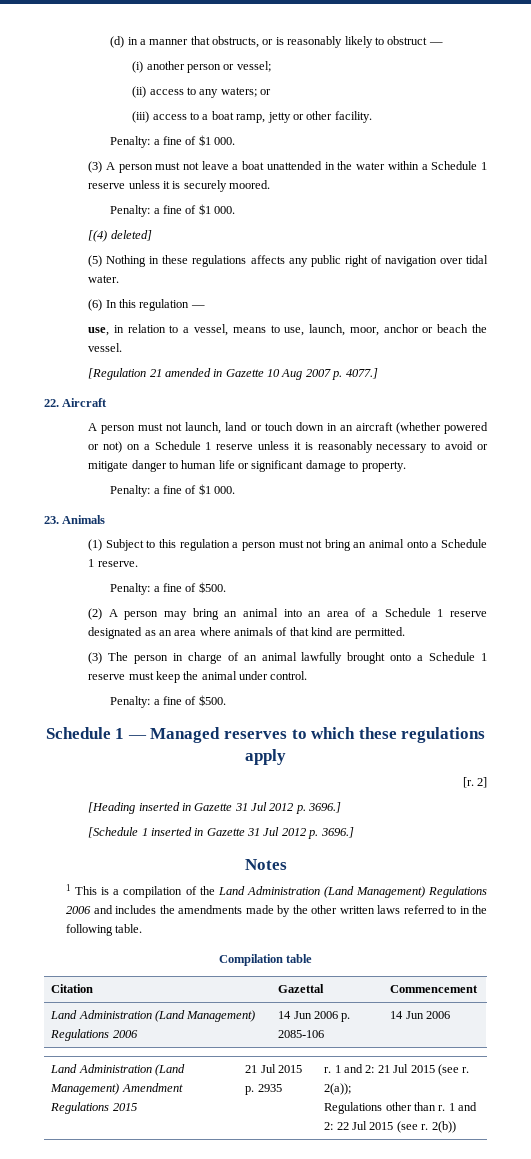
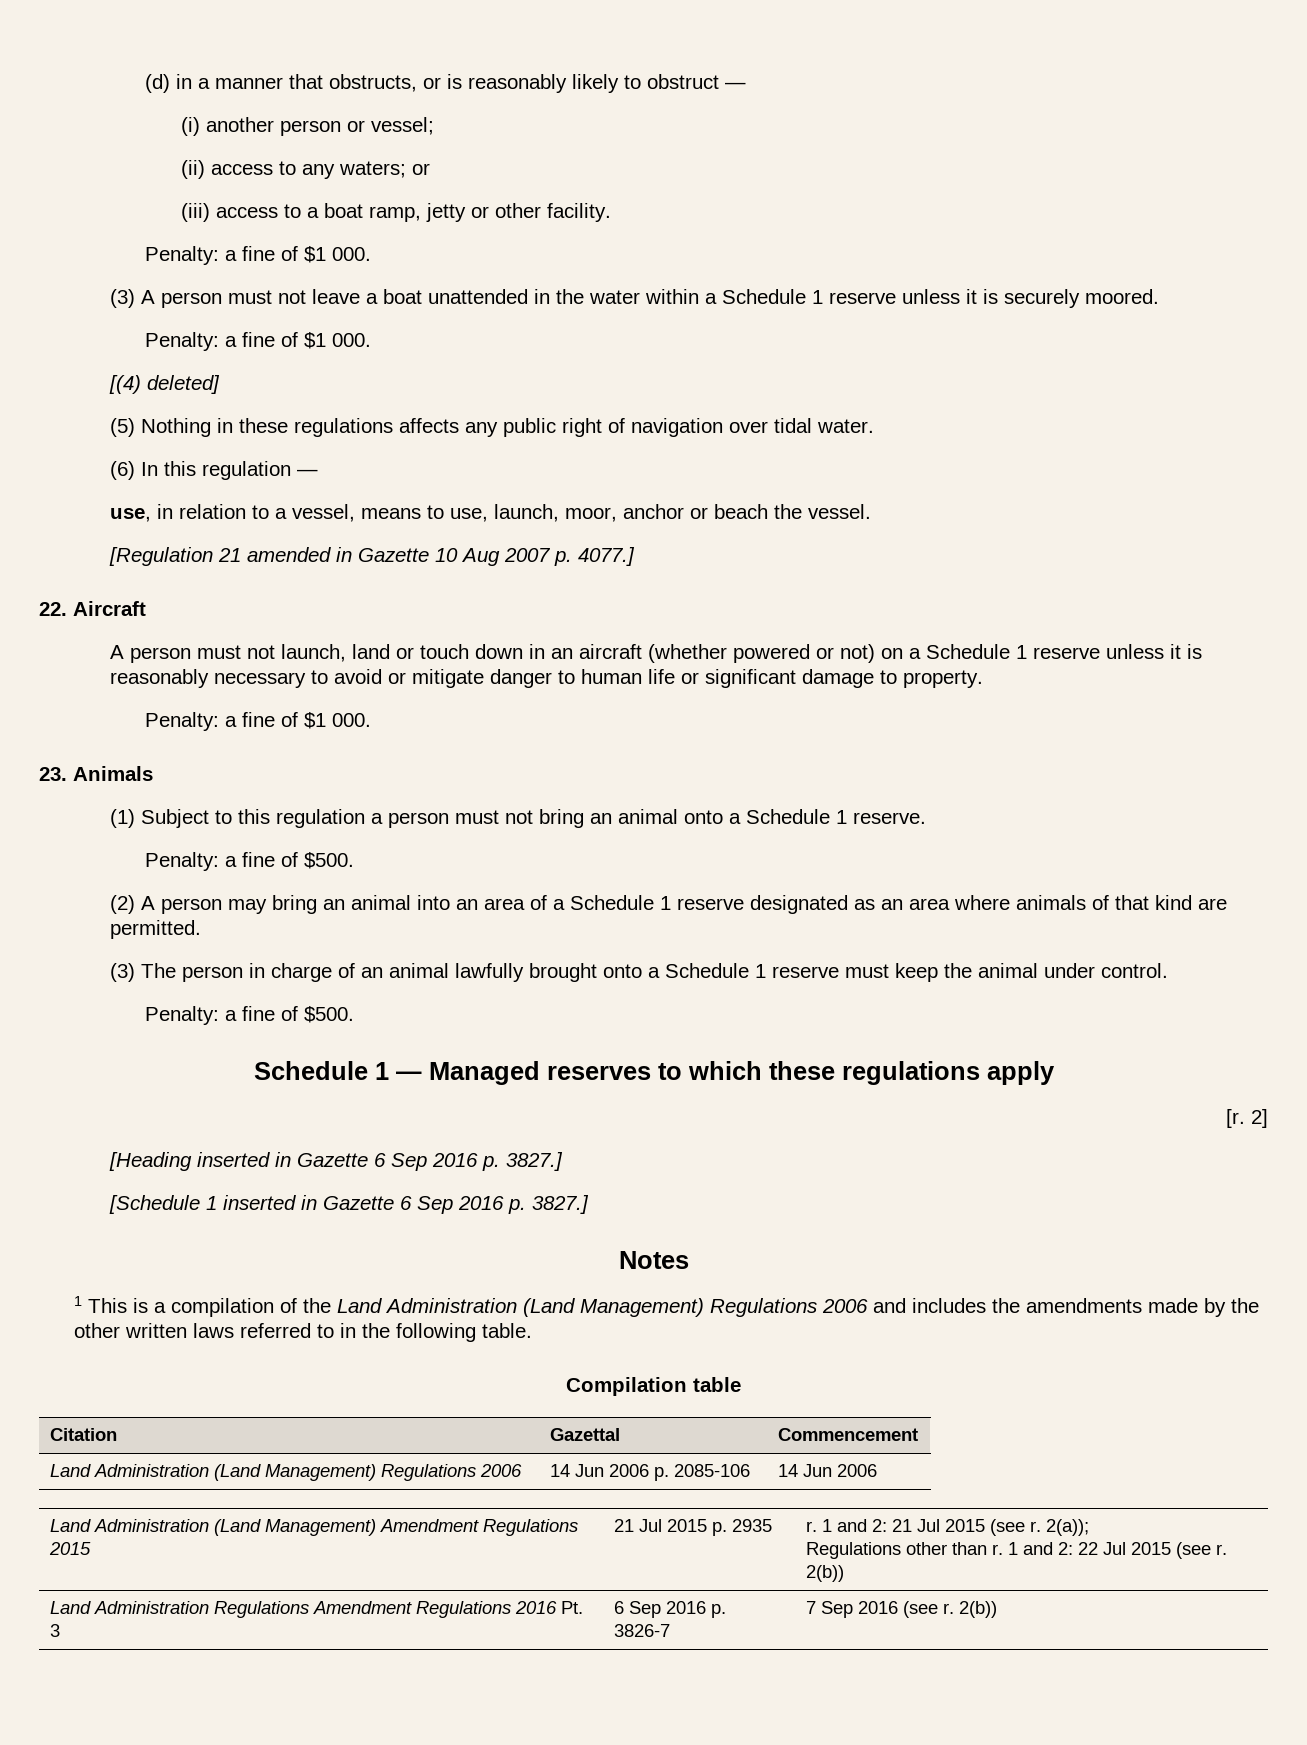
- [Heading inserted in Gazette 31 Jul 2012 p. 3696.]
+ [Heading inserted in Gazette 6 Sep 2016 p. 3827.]
- [Schedule 1 inserted in Gazette 31 Jul 2012 p. 3696.]
+ [Schedule 1 inserted in Gazette 6 Sep 2016 p. 3827.]
+ Land Administration Regulations Amendment Regulations 2016 Pt. 3 | 6 Sep 2016 p. 3826-7 | 7 Sep 2016 (see r. 2(b))

